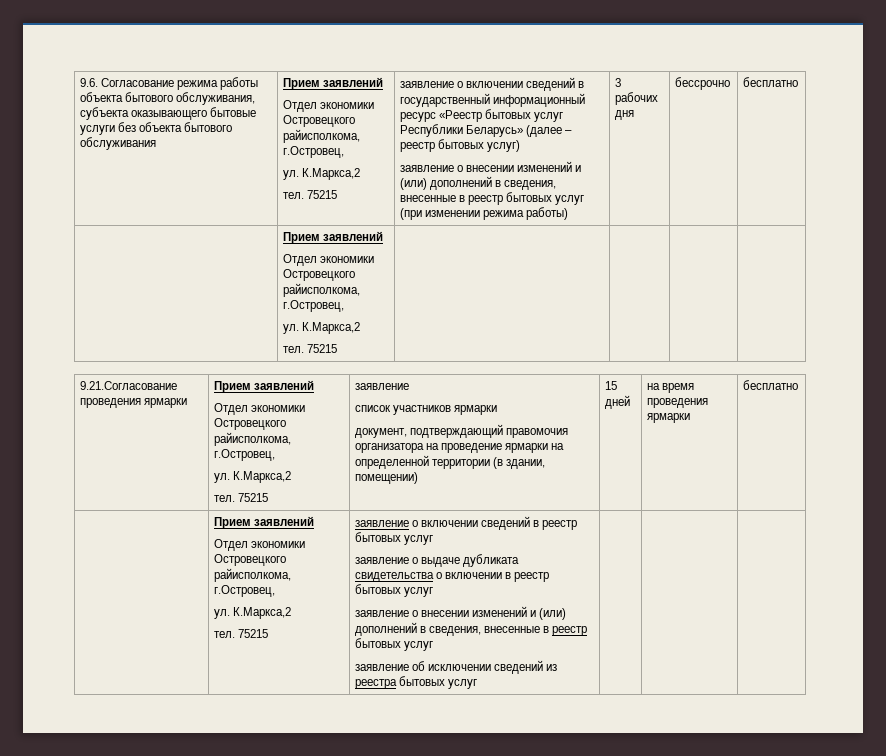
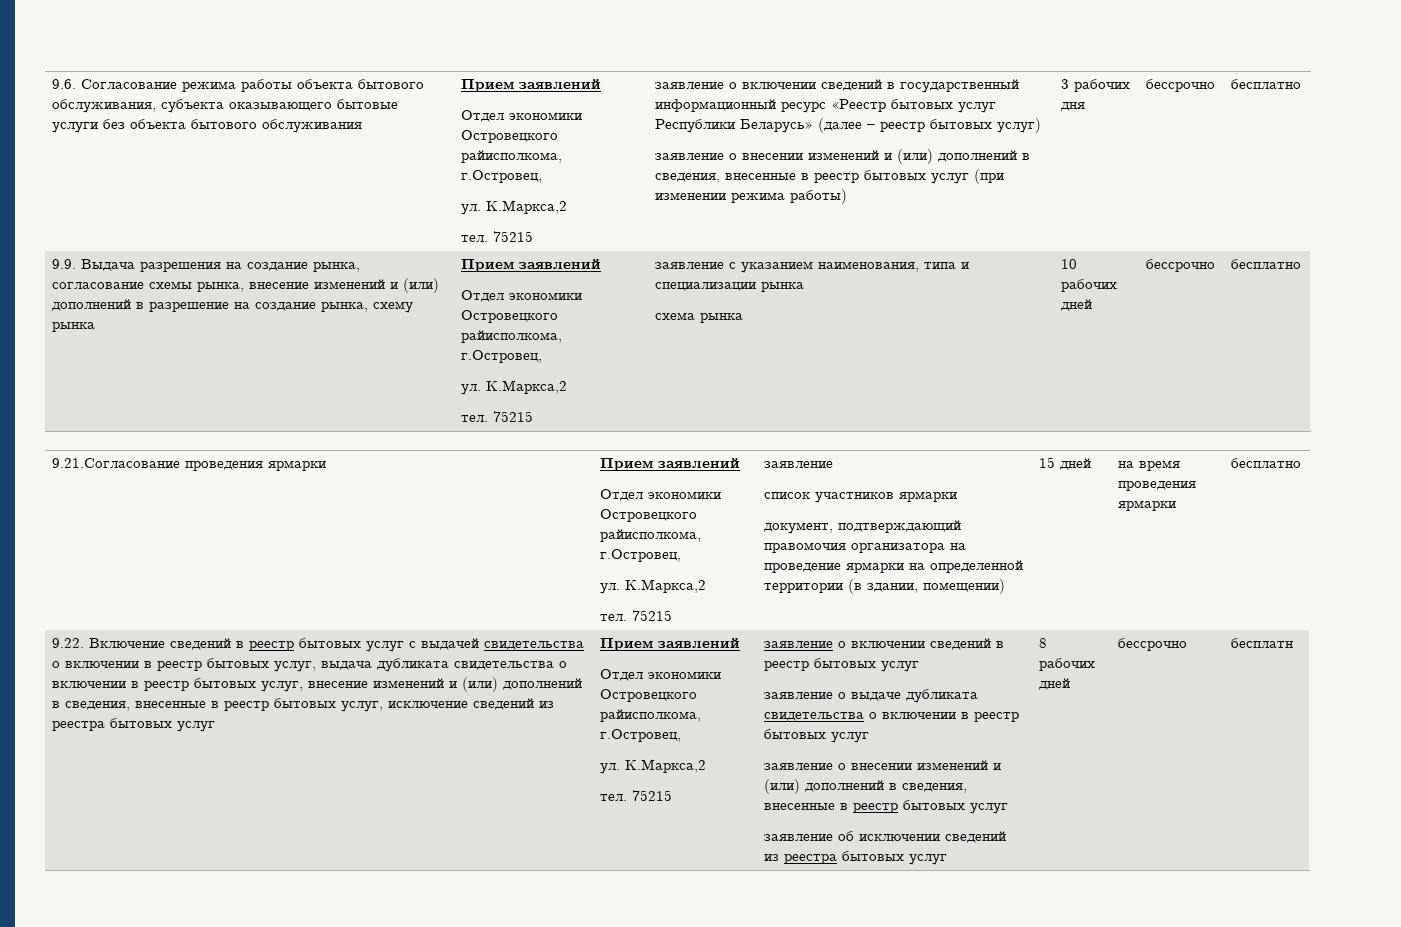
+ 9.9. Выдача разрешения на создание рынка, согласование схемы рынка, внесение изменений и (или) дополнений в разрешение на создание рынка, схему рынка
+ заявление с указанием наименования, типа и специализации рынка
+ схема рынка | 10 рабочих дней | бессрочно | бесплатно
+ 9.22. Включение сведений в реестр бытовых услуг с выдачей свидетельства о включении в реестр бытовых услуг, выдача дубликата свидетельства о включении в реестр бытовых услуг, внесение изменений и (или) дополнений в сведения, внесенные в реестр бытовых услуг, исключение сведений из реестра бытовых услуг
+ 8 рабочих дней | бессрочно | бесплатн

